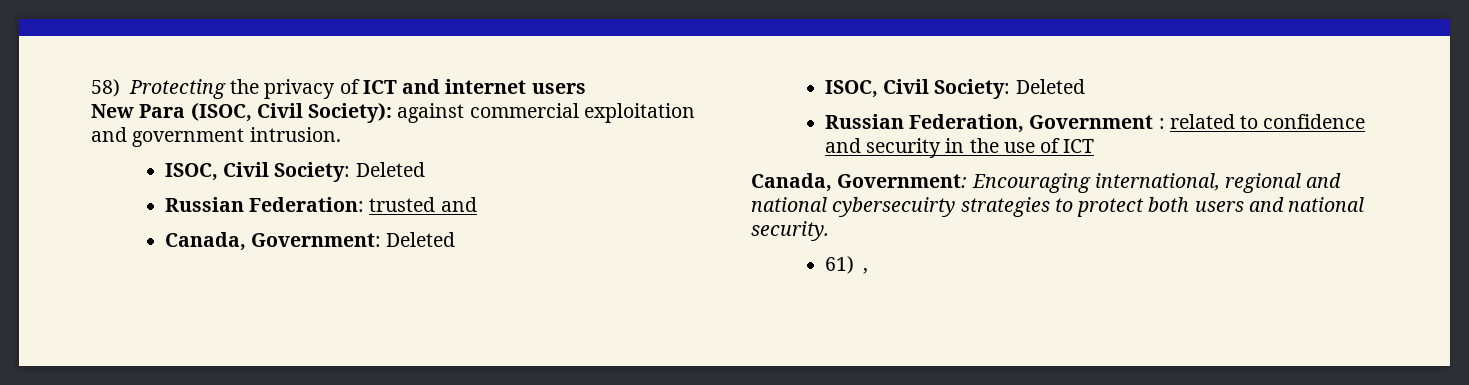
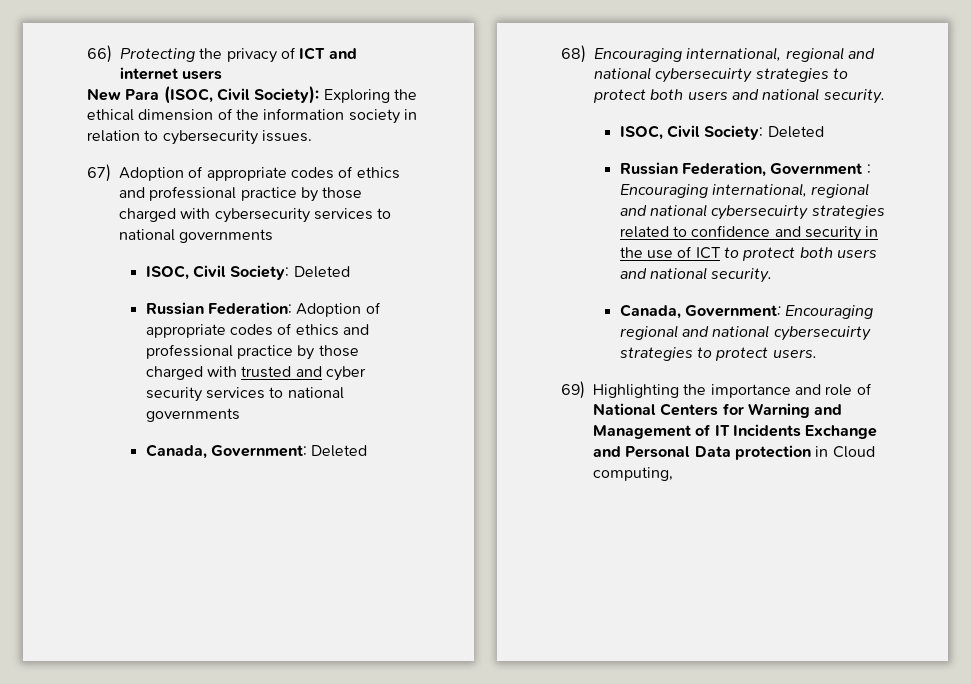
- 58) Protecting the privacy of ICT and internet users
+ 66) Protecting the privacy of ICT and internet users
- New Para (ISOC, Civil Society): against commercial exploitation and government intrusion.
+ New Para (ISOC, Civil Society): Exploring the ethical dimension of the information society in relation to cybersecurity issues.
+ 67) Adoption of appropriate codes of ethics and professional practice by those charged with cybersecurity services to national governments
- Russian Federation: trusted and
+ Russian Federation: Adoption of appropriate codes of ethics and professional practice by those charged with trusted and cyber security services to national governments
  Canada, Government: Deleted
+ 68) Encouraging international, regional and national cybersecuirty strategies to protect both users and national security.
  ISOC, Civil Society: Deleted
- Russian Federation, Government : related to confidence and security in the use of ICT
- Canada, Government: Encouraging international, regional and national cybersecuirty strategies to protect both users and national security.
- 61) ,
+ Russian Federation, Government : Encouraging international, regional and national cybersecuirty strategies related to confidence and security in the use of ICT to protect both users and national security.
+ Canada, Government: Encouraging regional and national cybersecuirty strategies to protect users.
+ 69) Highlighting the importance and role of National Centers for Warning and Management of IT Incidents Exchange and Personal Data protection in Cloud computing,

